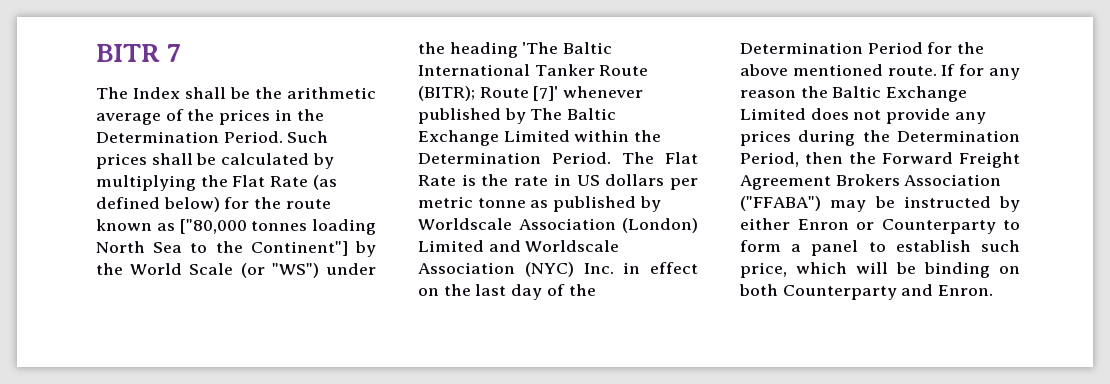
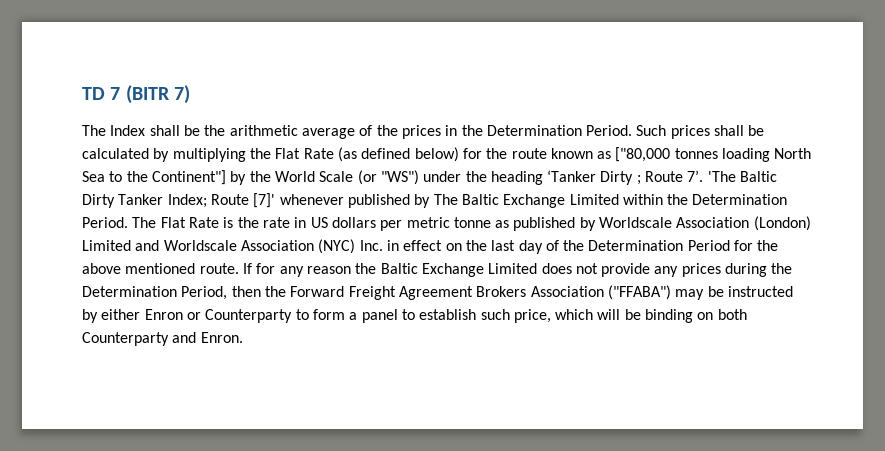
- BITR 7
+ TD 7 (BITR 7)
- Such prices shall be calculated by multiplying the Flat Rate (as defined below) for the route known as ["80,000 tonnes loading North Sea to the Continent"] by the World Scale (or "WS") under the heading 'The Baltic International Tanker Route (BITR); Route [7]' whenever published by The Baltic Exchange Limited within the Determination Period.
+ Such prices shall be calculated by multiplying the Flat Rate (as defined below) for the route known as ["80,000 tonnes loading North Sea to the Continent"] by the World Scale (or "WS") under the heading ‘Tanker Dirty ; Route 7’. 'The Baltic Dirty Tanker Index; Route [7]' whenever published by The Baltic Exchange Limited within the Determination Period.

